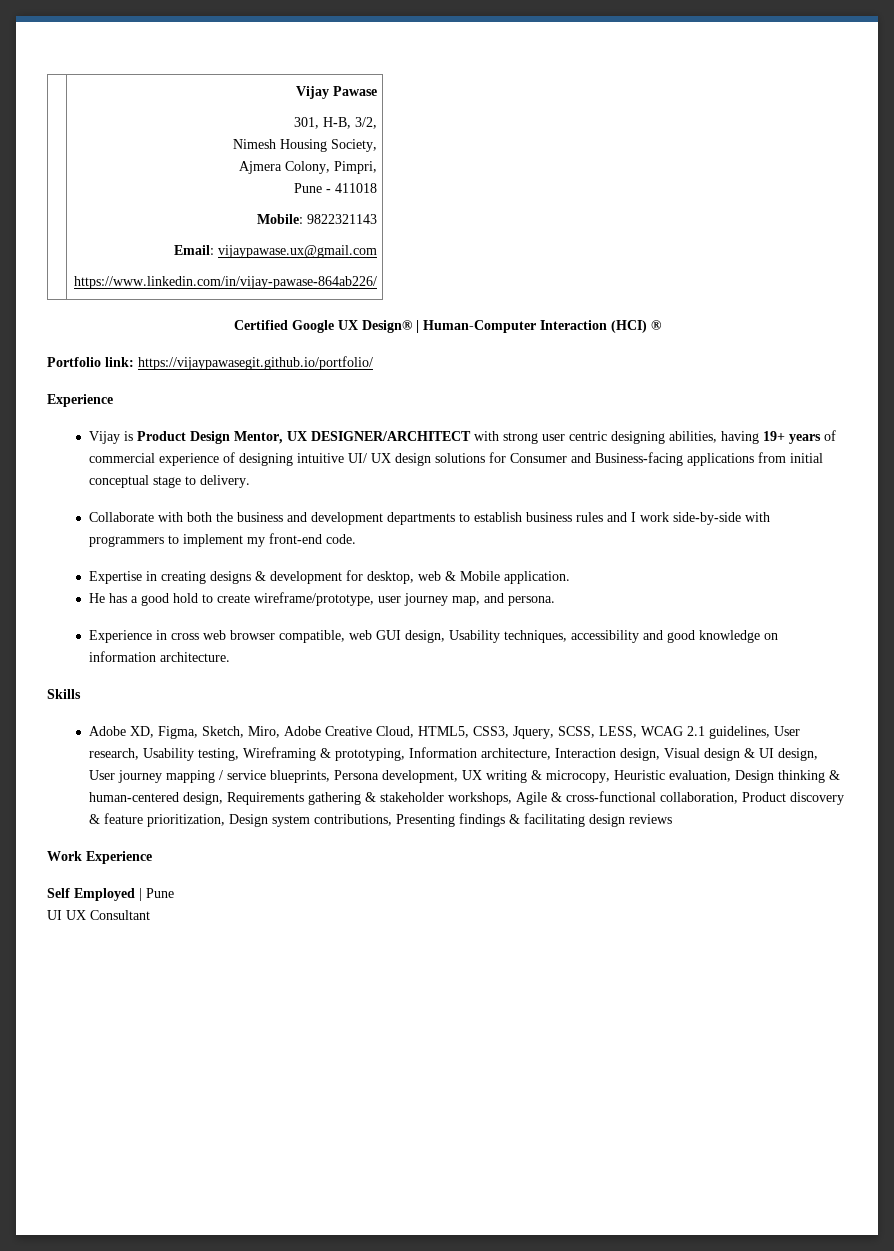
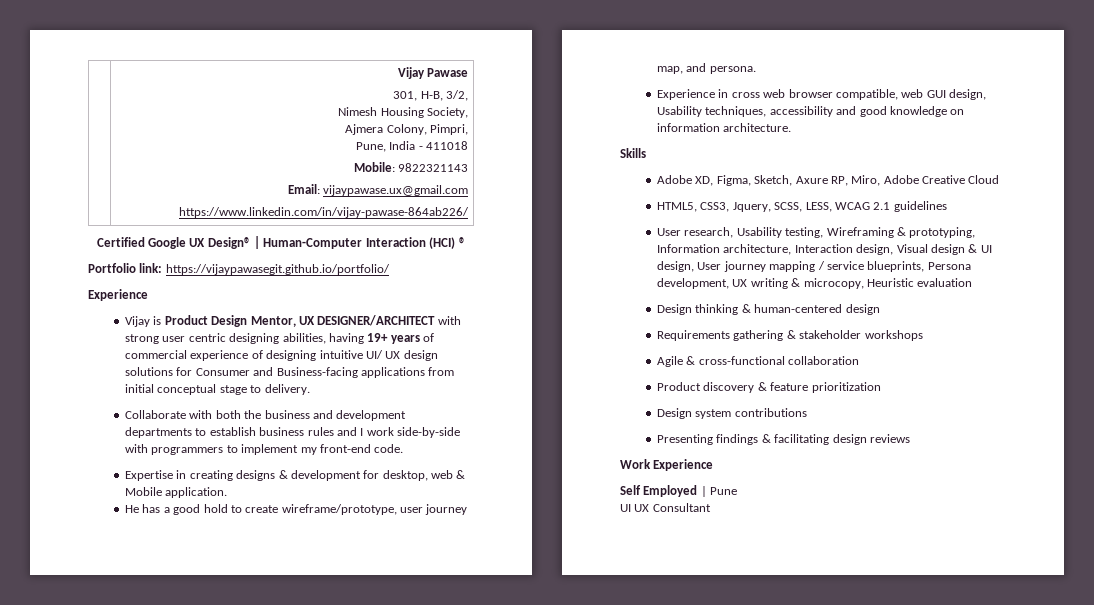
  | Vijay Pawase
  301, H-B, 3/2,
  Nimesh Housing Society,
  Ajmera Colony, Pimpri,
- Pune - 411018
+ Pune, India - 411018
- Adobe XD, Figma, Sketch, Miro, Adobe Creative Cloud, HTML5, CSS3, Jquery, SCSS, LESS, WCAG 2.1 guidelines, User research, Usability testing, Wireframing & prototyping, Information architecture, Interaction design, Visual design & UI design, User journey mapping / service blueprints, Persona development, UX writing & microcopy, Heuristic evaluation, Design thinking & human-centered design, Requirements gathering & stakeholder workshops, Agile & cross-functional collaboration, Product discovery & feature prioritization, Design system contributions, Presenting findings & facilitating design reviews
+ Adobe XD, Figma, Sketch, Axure RP, Miro, Adobe Creative Cloud
+ HTML5, CSS3, Jquery, SCSS, LESS, WCAG 2.1 guidelines
+ User research, Usability testing, Wireframing & prototyping, Information architecture, Interaction design, Visual design & UI design, User journey mapping / service blueprints, Persona development, UX writing & microcopy, Heuristic evaluation
+ Design thinking & human-centered design
+ Requirements gathering & stakeholder workshops
+ Agile & cross-functional collaboration
+ Product discovery & feature prioritization
+ Design system contributions
+ Presenting findings & facilitating design reviews

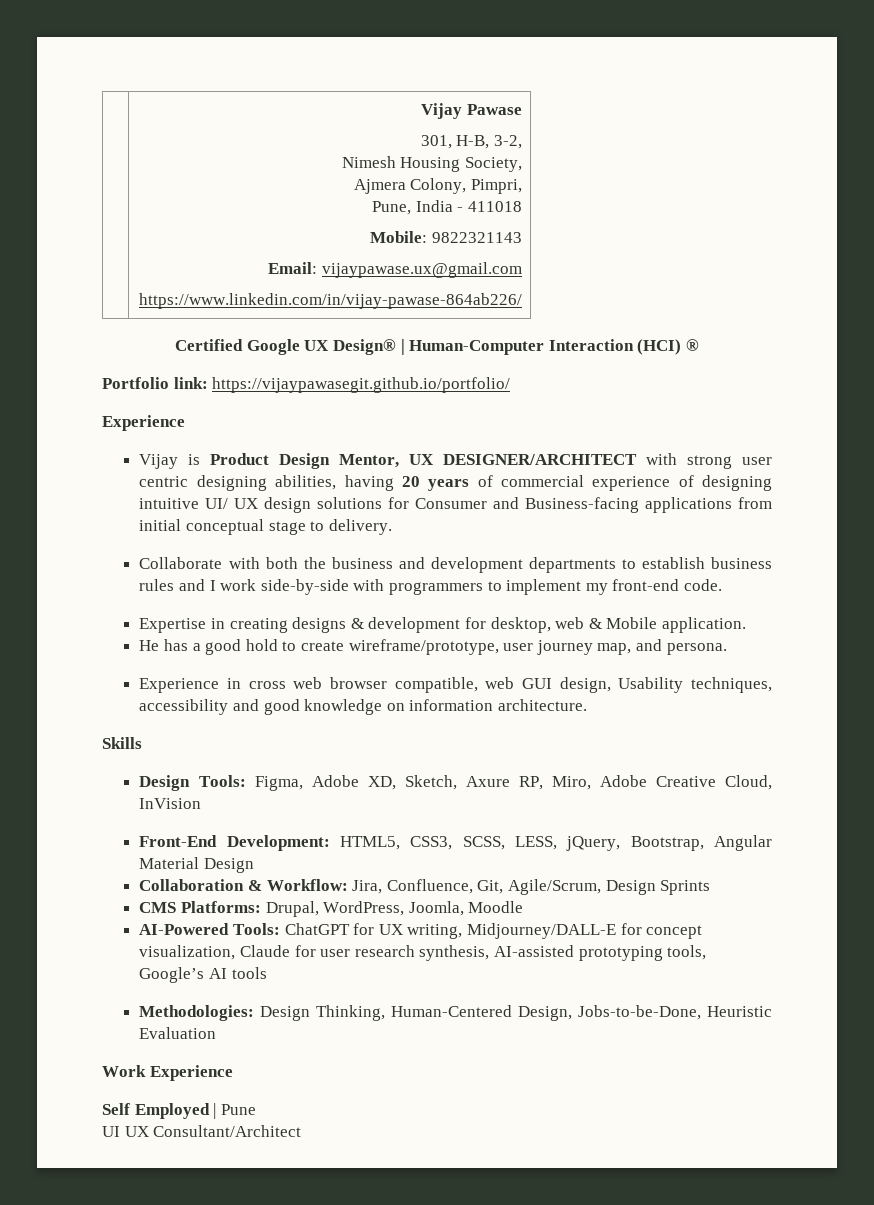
  | Vijay Pawase
- 301, H-B, 3/2,
+ 301, H-B, 3-2,
- Vijay is Product Design Mentor, UX DESIGNER/ARCHITECT with strong user centric designing abilities, having 19+ years of commercial experience of designing intuitive UI/ UX design solutions for Consumer and Business-facing applications from initial conceptual stage to delivery.
+ Vijay is Product Design Mentor, UX DESIGNER/ARCHITECT with strong user centric designing abilities, having 20 years of commercial experience of designing intuitive UI/ UX design solutions for Consumer and Business-facing applications from initial conceptual stage to delivery.
- Adobe XD, Figma, Sketch, Axure RP, Miro, Adobe Creative Cloud
- HTML5, CSS3, Jquery, SCSS, LESS, WCAG 2.1 guidelines
- User research, Usability testing, Wireframing & prototyping, Information architecture, Interaction design, Visual design & UI design, User journey mapping / service blueprints, Persona development, UX writing & microcopy, Heuristic evaluation
- Design thinking & human-centered design
- Requirements gathering & stakeholder workshops
- Agile & cross-functional collaboration
- Product discovery & feature prioritization
- Design system contributions
- Presenting findings & facilitating design reviews
+ Design Tools: Figma, Adobe XD, Sketch, Axure RP, Miro, Adobe Creative Cloud, InVision
+ Front-End Development: HTML5, CSS3, SCSS, LESS, jQuery, Bootstrap, Angular Material Design
+ Collaboration & Workflow: Jira, Confluence, Git, Agile/Scrum, Design Sprints
+ CMS Platforms: Drupal, WordPress, Joomla, Moodle
+ AI-Powered Tools: ChatGPT for UX writing, Midjourney/DALL-E for concept visualization, Claude for user research synthesis, AI-assisted prototyping tools, Google’s AI tools
+ Methodologies: Design Thinking, Human-Centered Design, Jobs-to-be-Done, Heuristic Evaluation
- UI UX Consultant
+ UI UX Consultant/Architect

